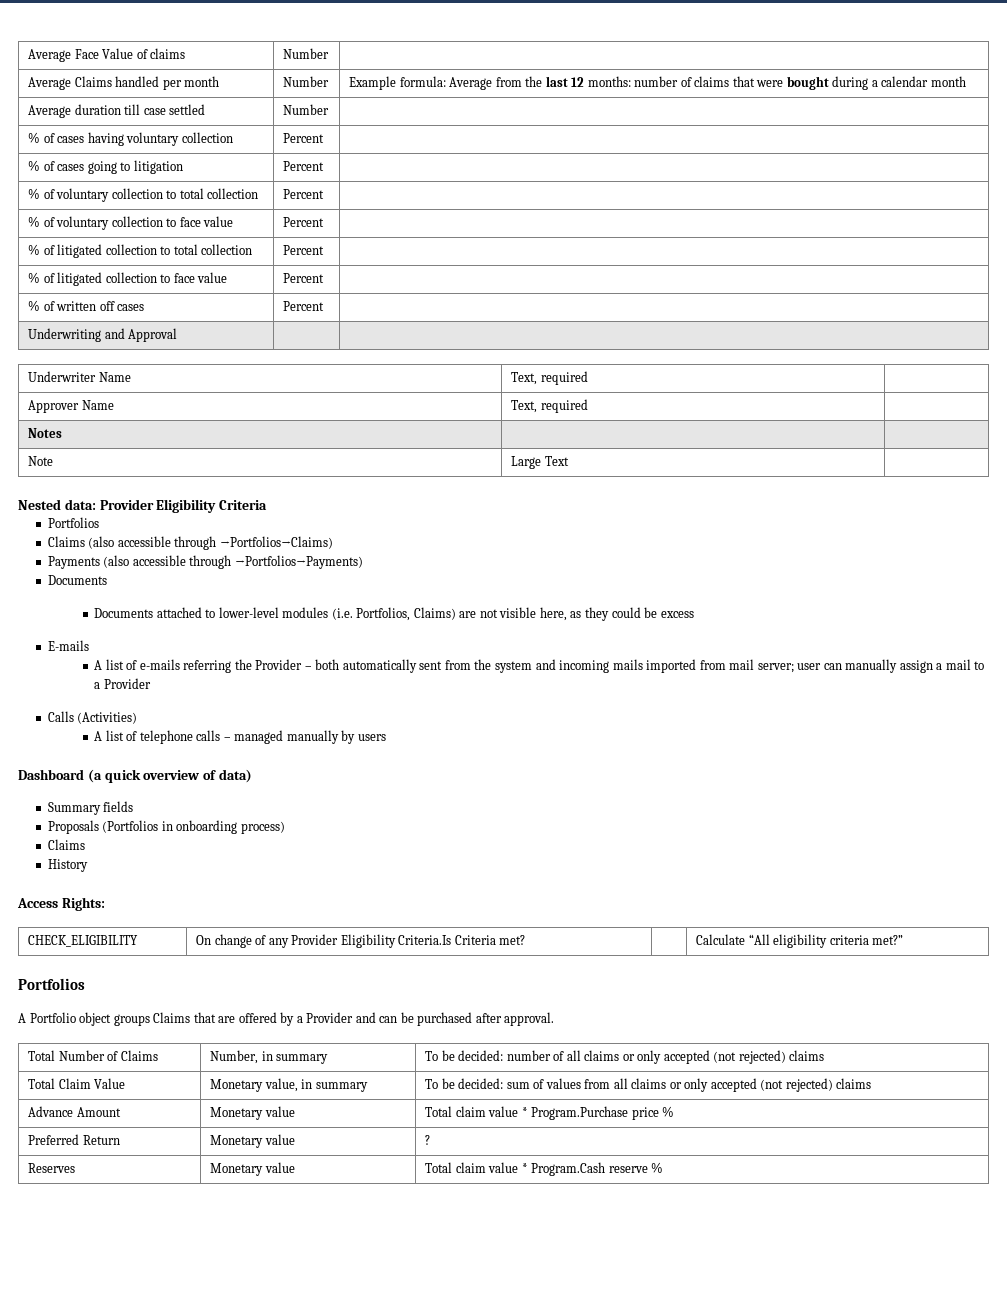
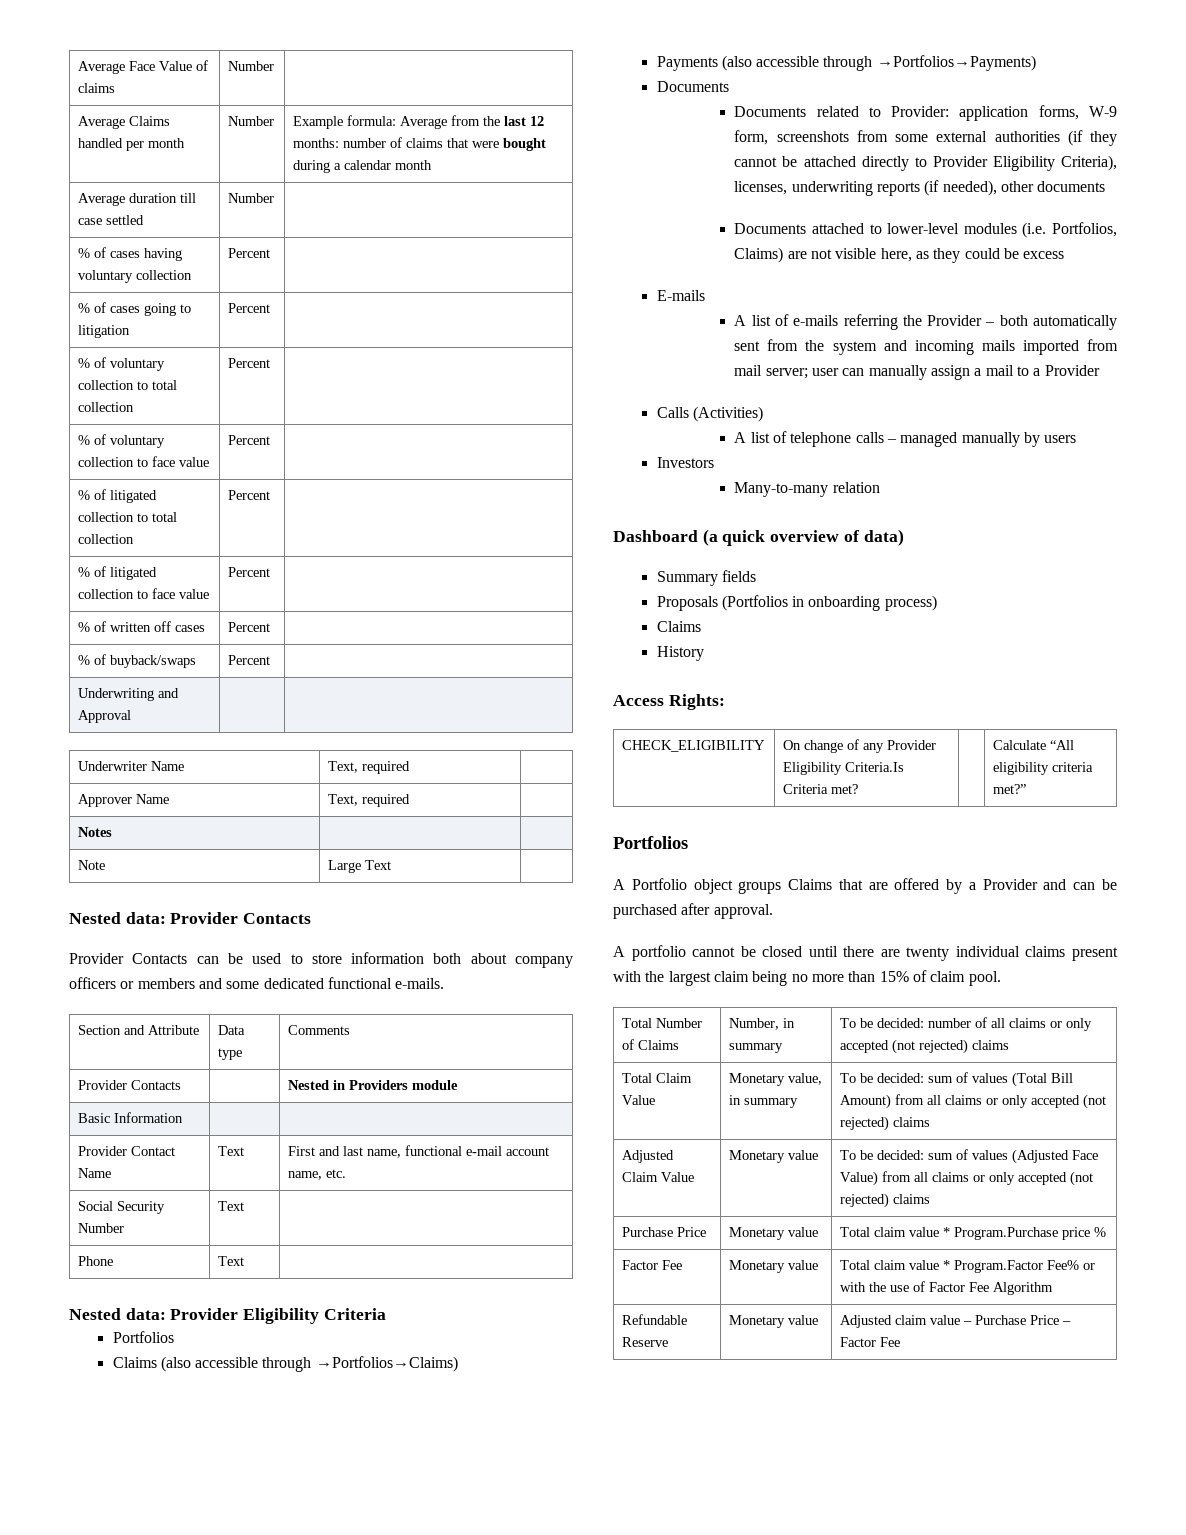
+ % of buyback/swaps | Percent |
+ Nested data: Provider Contacts
+ Provider Contacts can be used to store information both about company officers or members and some dedicated functional e-mails.
+ Section and Attribute | Data type | Comments
+ Provider Contacts | | Nested in Providers module
+ Basic Information | |
+ Provider Contact Name | Text | First and last name, functional e-mail account name, etc.
+ Social Security Number | Text |
+ Phone | Text |
+ Documents related to Provider: application forms, W-9 form, screenshots from some external authorities (if they cannot be attached directly to Provider Eligibility Criteria), licenses, underwriting reports (if needed), other documents
+ Investors
+ Many-to-many relation
+ A portfolio cannot be closed until there are twenty individual claims present with the largest claim being no more than 15% of claim pool.
- Total Claim Value | Monetary value, in summary | To be decided: sum of values from all claims or only accepted (not rejected) claims
- Advance Amount | Monetary value | Total claim value * Program.Purchase price %
+ Total Claim Value | Monetary value, in summary | To be decided: sum of values (Total Bill Amount) from all claims or only accepted (not rejected) claims
+ Adjusted Claim Value | Monetary value | To be decided: sum of values (Adjusted Face Value) from all claims or only accepted (not rejected) claims
+ Purchase Price | Monetary value | Total claim value * Program.Purchase price %
- Preferred Return | Monetary value | ?
- Reserves | Monetary value | Total claim value * Program.Cash reserve %
+ Factor Fee | Monetary value | Total claim value * Program.Factor Fee% or with the use of Factor Fee Algorithm
+ Refundable Reserve | Monetary value | Adjusted claim value – Purchase Price – Factor Fee

